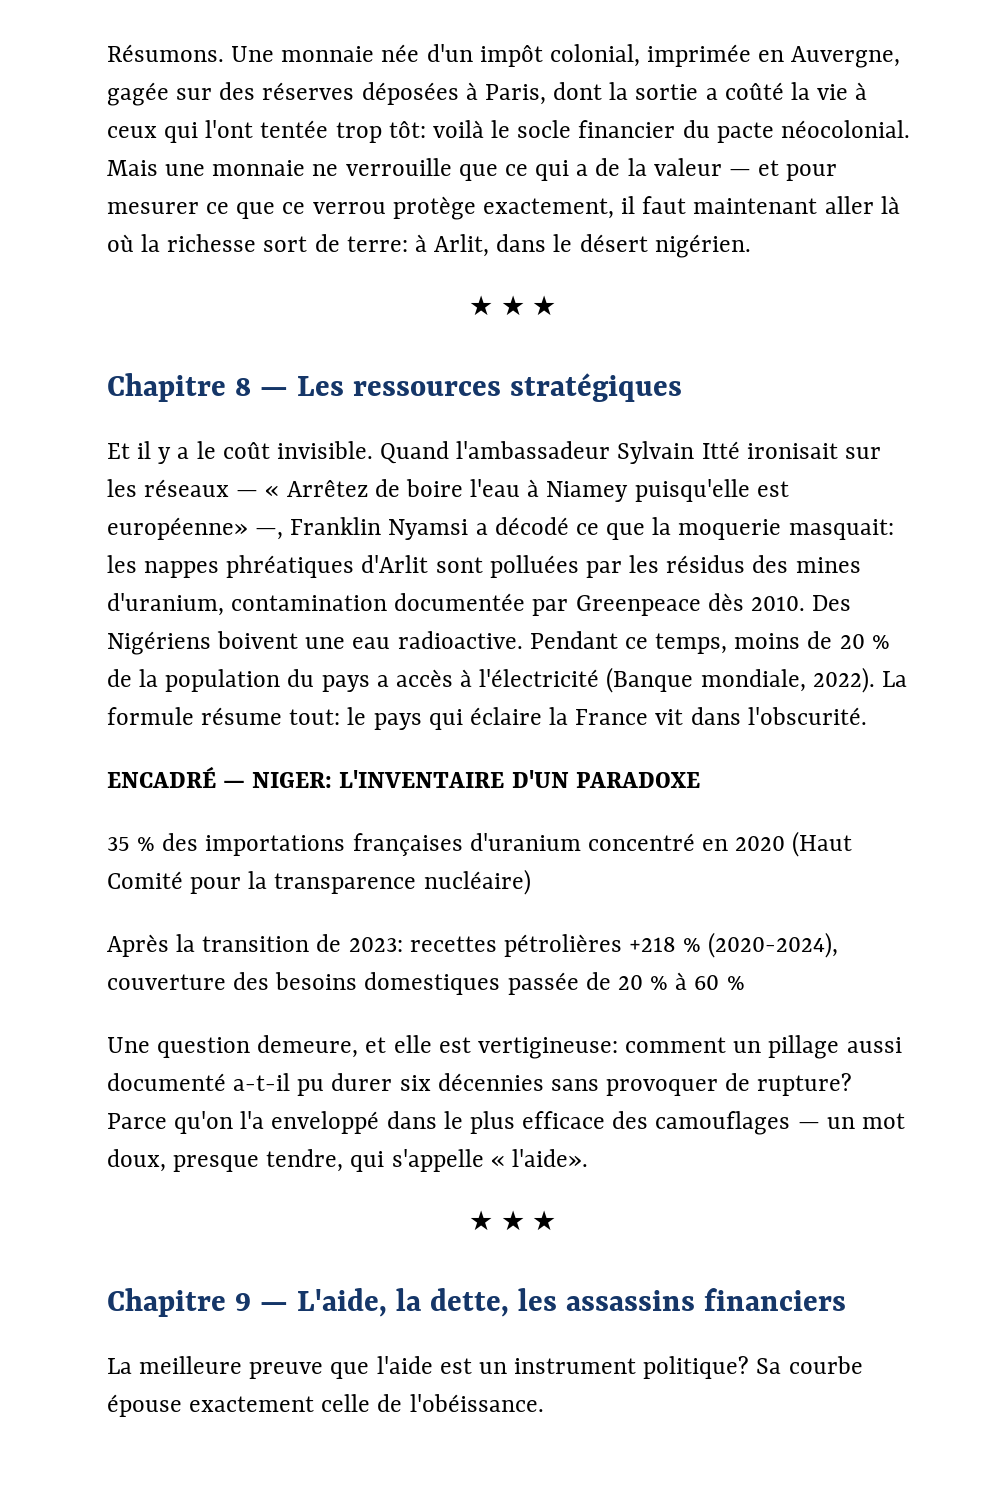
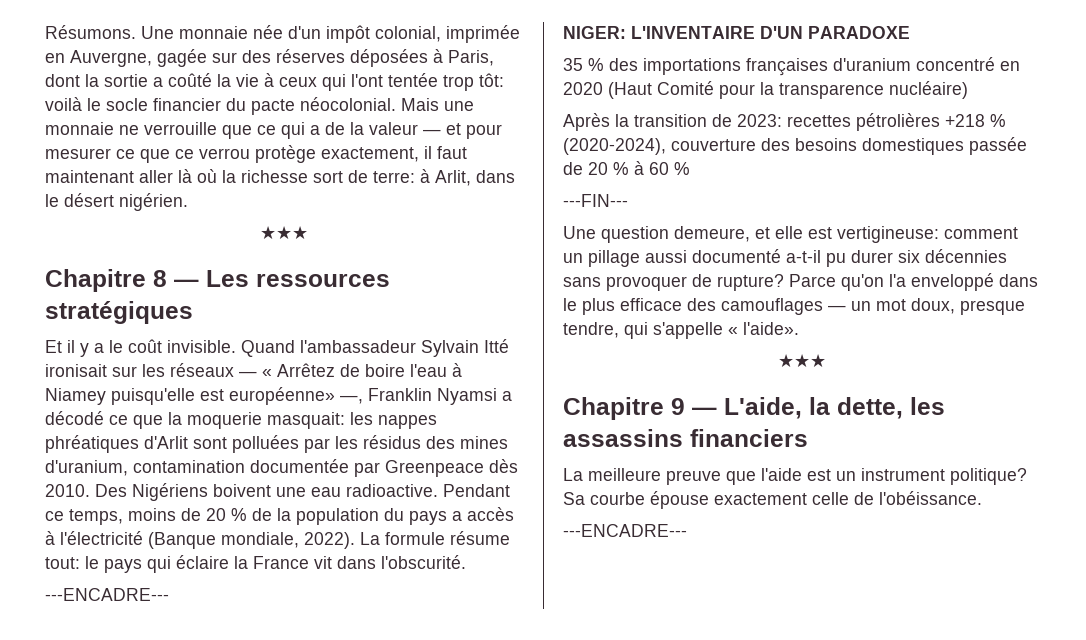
  Mais une monnaie ne verrouille que ce qui a de la valeur — et pour mesurer ce que ce verrou protège exactement, il faut maintenant aller là où la richesse sort de terre: à Arlit, dans le désert nigérien.
- ★ ★ ★
+ ★★★
  La formule résume tout: le pays qui éclaire la France vit dans l'obscurité.
- ENCADRÉ — NIGER: L'INVENTAIRE D'UN PARADOXE
+ ---ENCADRE---
+ NIGER: L'INVENTAIRE D'UN PARADOXE
+ ---FIN---
  Parce qu'on l'a enveloppé dans le plus efficace des camouflages — un mot doux, presque tendre, qui s'appelle « l'aide».
- ★ ★ ★
+ ★★★
  Sa courbe épouse exactement celle de l'obéissance.
+ ---ENCADRE---

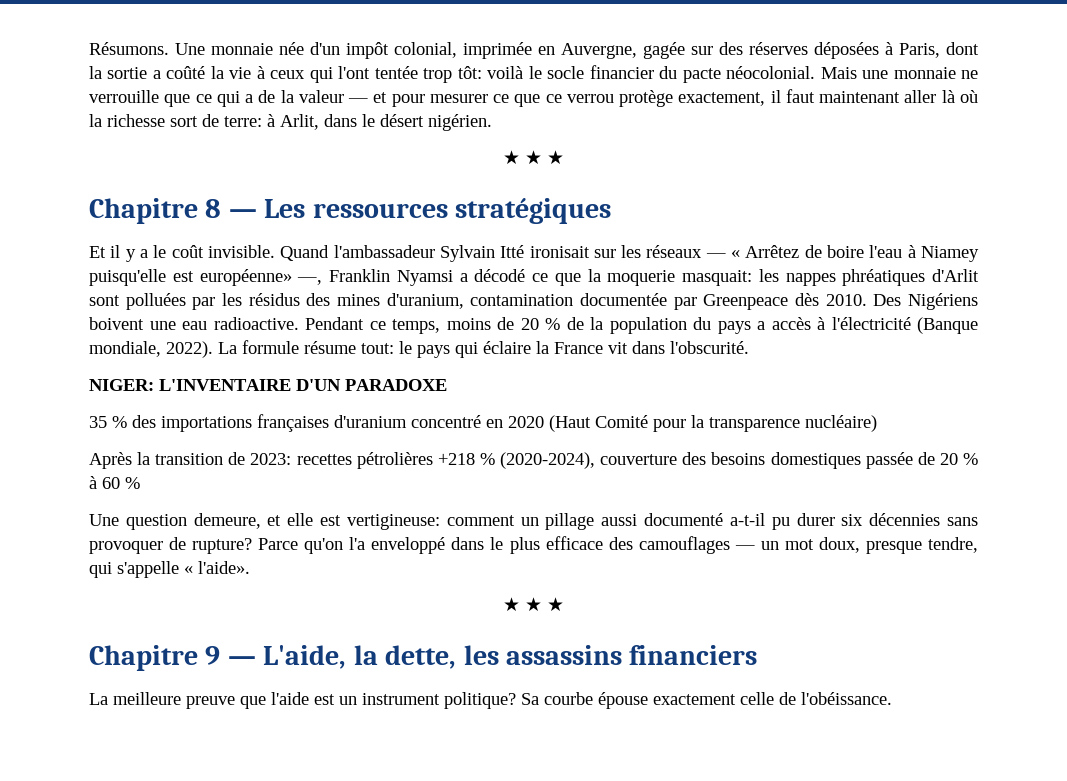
  Mais une monnaie ne verrouille que ce qui a de la valeur — et pour mesurer ce que ce verrou protège exactement, il faut maintenant aller là où la richesse sort de terre: à Arlit, dans le désert nigérien.
- ★★★
+ ★ ★ ★
  La formule résume tout: le pays qui éclaire la France vit dans l'obscurité.
- ---ENCADRE---
- ---FIN---
  Parce qu'on l'a enveloppé dans le plus efficace des camouflages — un mot doux, presque tendre, qui s'appelle « l'aide».
- ★★★
+ ★ ★ ★
  Sa courbe épouse exactement celle de l'obéissance.
- ---ENCADRE---

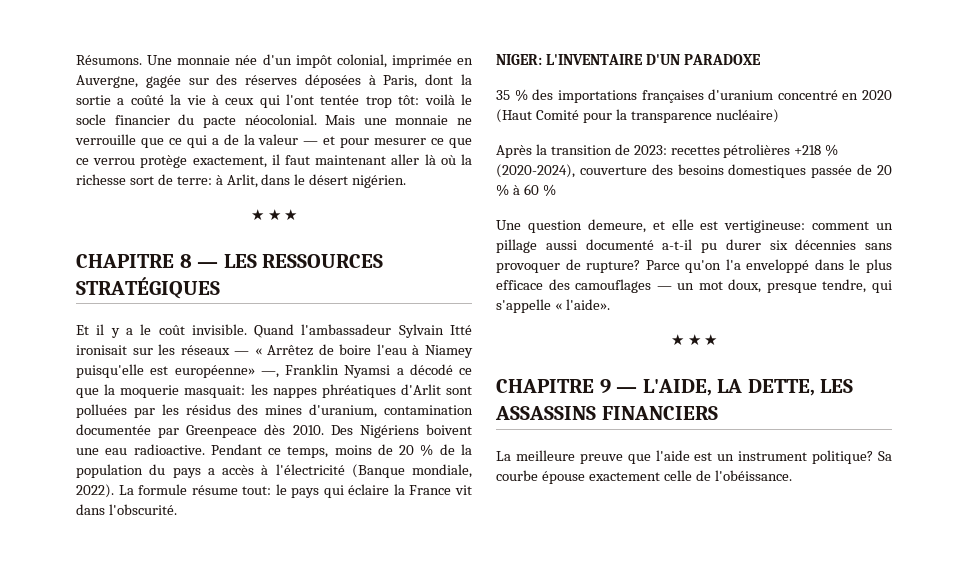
- Chapitre 8 — Les ressources stratégiques
+ CHAPITRE 8 — LES RESSOURCES STRATÉGIQUES
- Chapitre 9 — L'aide, la dette, les assassins financiers
+ CHAPITRE 9 — L'AIDE, LA DETTE, LES ASSASSINS FINANCIERS

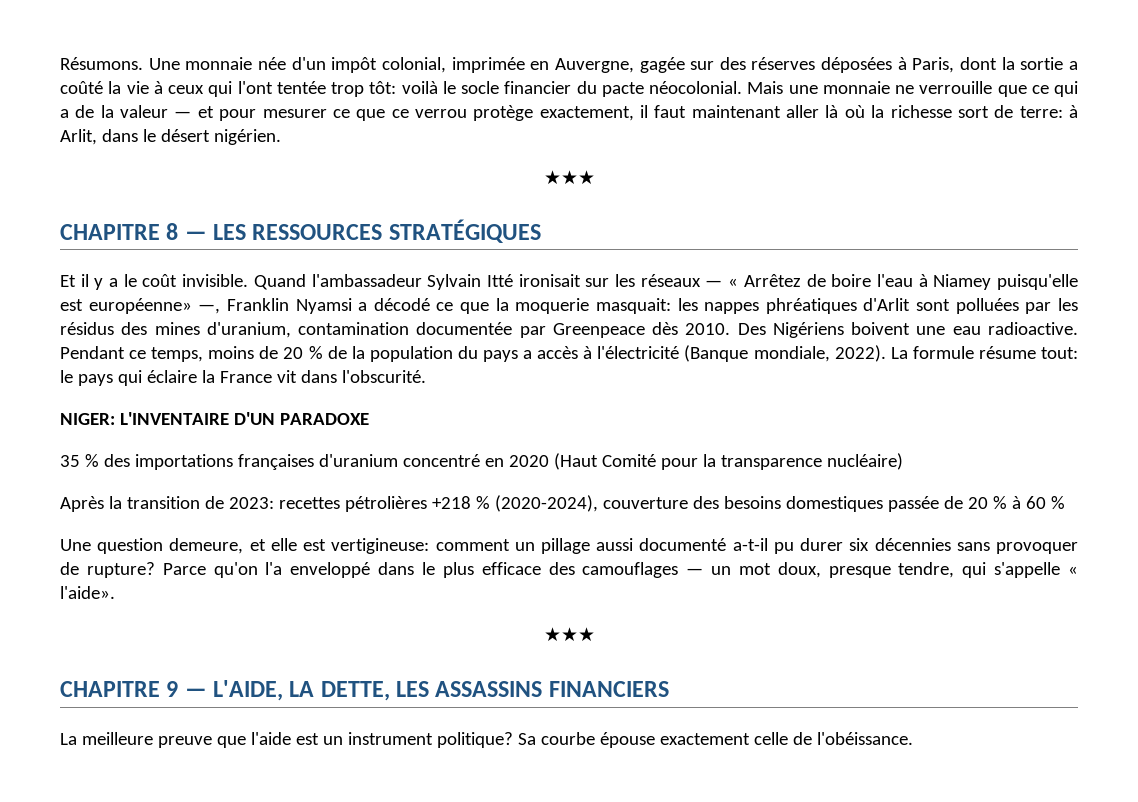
  Mais une monnaie ne verrouille que ce qui a de la valeur — et pour mesurer ce que ce verrou protège exactement, il faut maintenant aller là où la richesse sort de terre: à Arlit, dans le désert nigérien.
- ★ ★ ★
+ ★★★
  Parce qu'on l'a enveloppé dans le plus efficace des camouflages — un mot doux, presque tendre, qui s'appelle « l'aide».
- ★ ★ ★
+ ★★★

